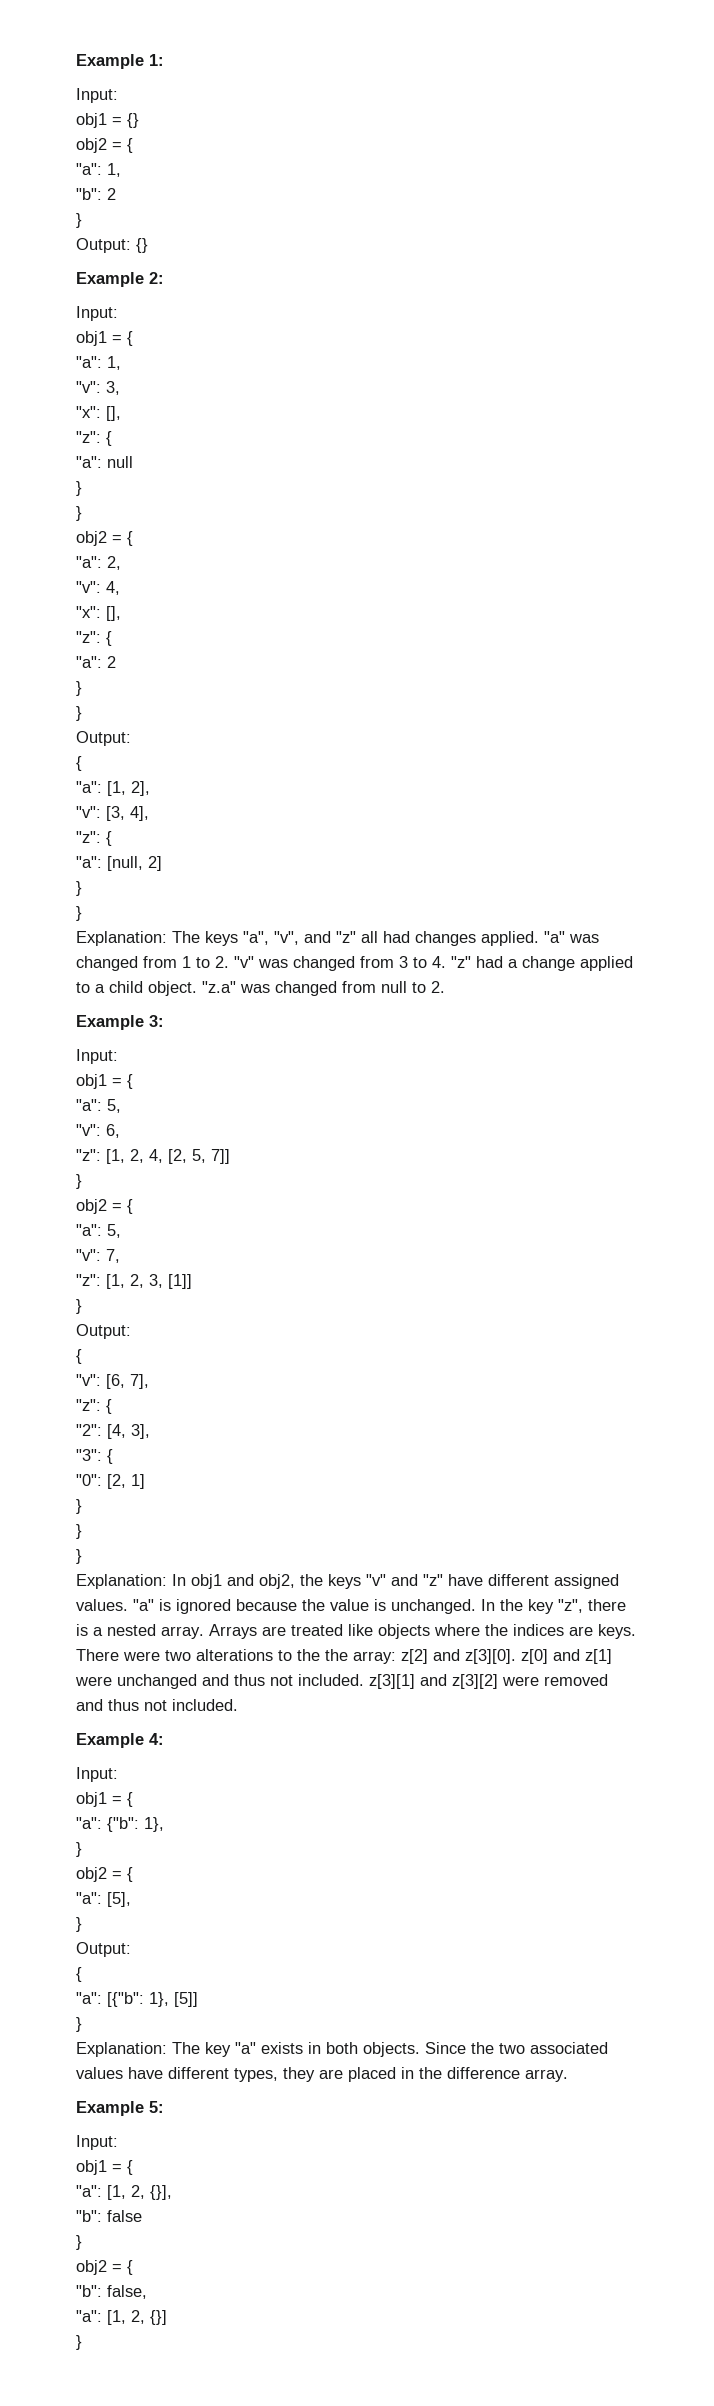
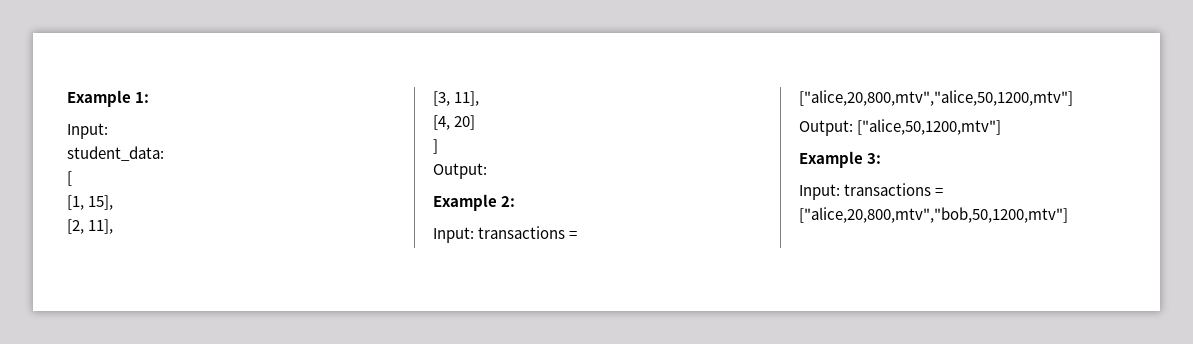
- obj1 = {}
- obj2 = {
- "a": 1,
- "b": 2
- }
- Output: {}
+ student_data:
+ [
+ [1, 15],
+ [2, 11],
+ [3, 11],
+ [4, 20]
+ ]
+ Output:
  Example 2:
- Input:
- obj1 = {
- "a": 1,
- "v": 3,
- "x": [],
- "z": {
- "a": null
- }
- }
- obj2 = {
- "a": 2,
- "v": 4,
- "x": [],
- "z": {
- "a": 2
- }
- }
- Output:
- {
- "a": [1, 2],
- "v": [3, 4],
- "z": {
- "a": [null, 2]
- }
- }
- Explanation: The keys "a", "v", and "z" all had changes applied. "a" was changed from 1 to 2. "v" was changed from 3 to 4. "z" had a change applied to a child object. "z.a" was changed from null to 2.
+ Input: transactions = ["alice,20,800,mtv","alice,50,1200,mtv"]
+ Output: ["alice,50,1200,mtv"]
  Example 3:
- Input:
- obj1 = {
- "a": 5,
- "v": 6,
- "z": [1, 2, 4, [2, 5, 7]]
- }
- obj2 = {
- "a": 5,
- "v": 7,
- "z": [1, 2, 3, [1]]
- }
- Output:
- {
- "v": [6, 7],
- "z": {
- "2": [4, 3],
- "3": {
- "0": [2, 1]
- }
- }
- }
- Explanation: In obj1 and obj2, the keys "v" and "z" have different assigned values. "a" is ignored because the value is unchanged. In the key "z", there is a nested array. Arrays are treated like objects where the indices are keys. There were two alterations to the the array: z[2] and z[3][0]. z[0] and z[1] were unchanged and thus not included. z[3][1] and z[3][2] were removed and thus not included.
- Example 4:
- Input:
- obj1 = {
- "a": {"b": 1},
- }
- obj2 = {
- "a": [5],
- }
- Output:
- {
- "a": [{"b": 1}, [5]]
- }
- Explanation: The key "a" exists in both objects. Since the two associated values have different types, they are placed in the difference array.
- Example 5:
- Input:
- obj1 = {
- "a": [1, 2, {}],
- "b": false
- }
- obj2 = {
- "b": false,
- "a": [1, 2, {}]
- }
+ Input: transactions = ["alice,20,800,mtv","bob,50,1200,mtv"]

